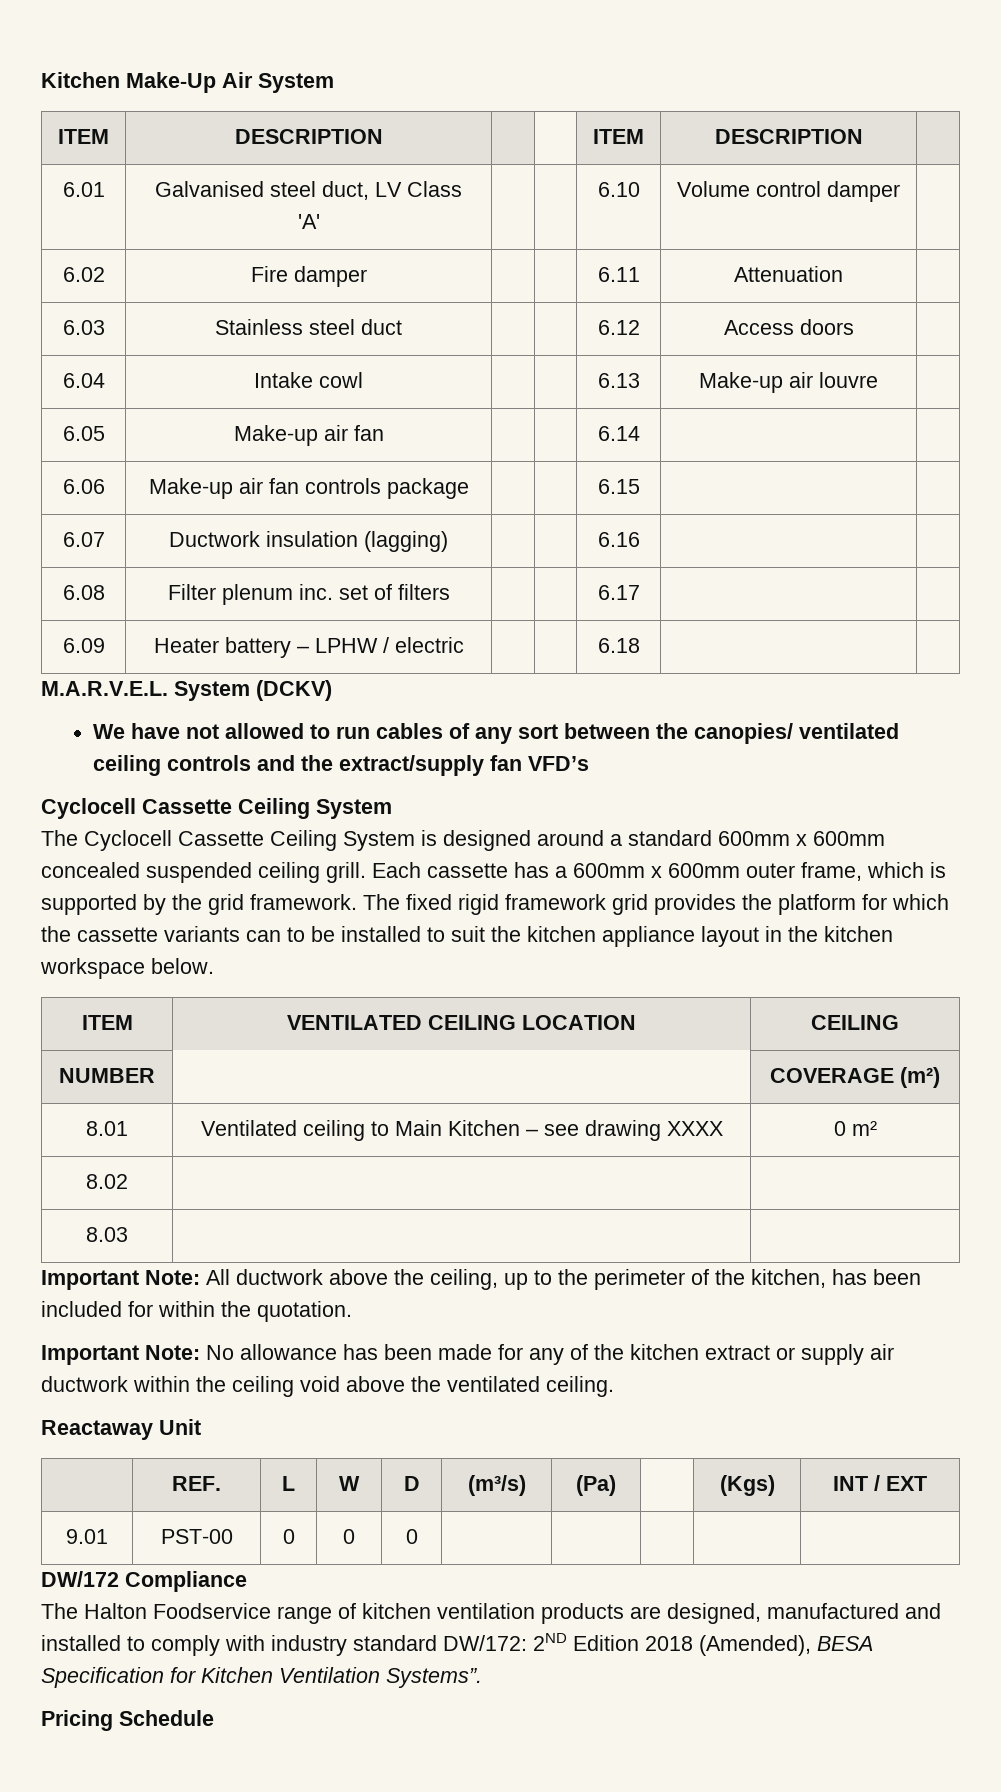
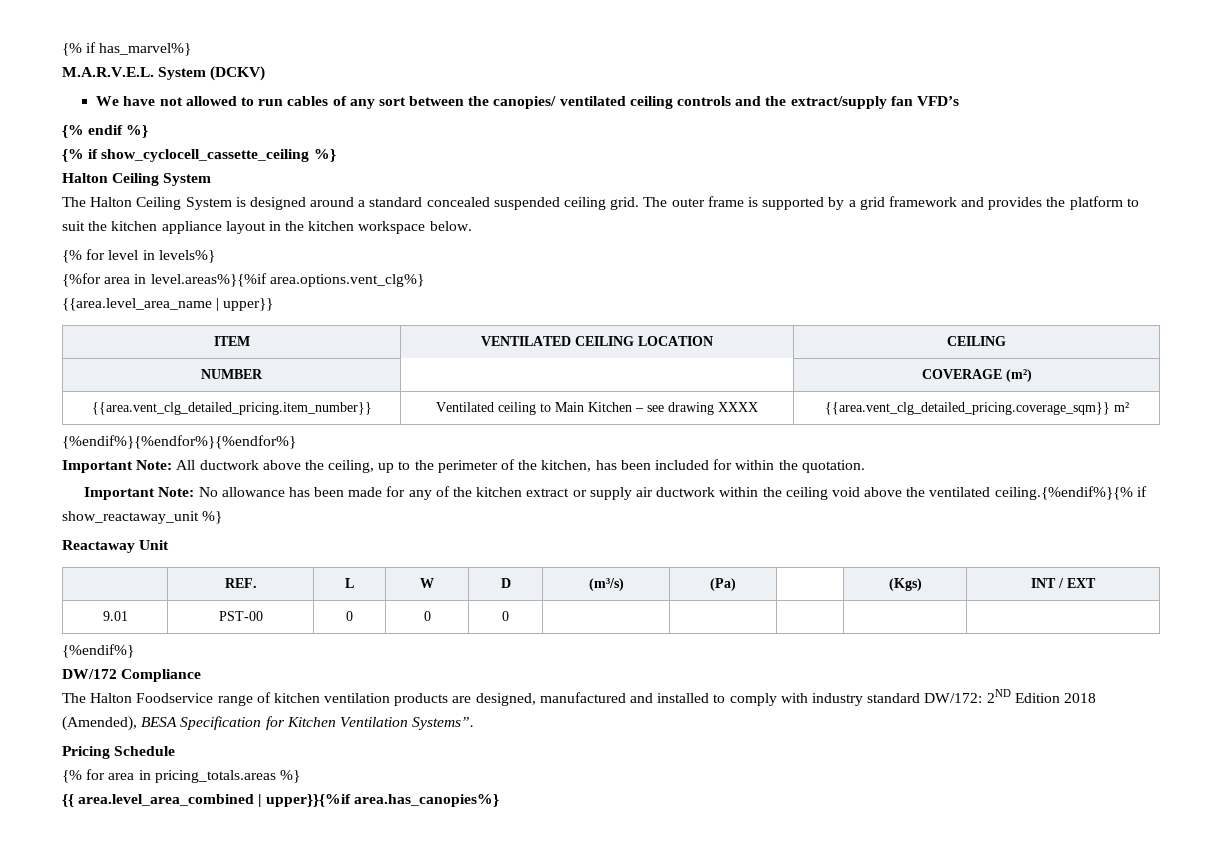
- Kitchen Make-Up Air System
- ITEM | DESCRIPTION | | | ITEM | DESCRIPTION |
- 6.01 | Galvanised steel duct, LV Class 'A' | | | 6.10 | Volume control damper |
- 6.02 | Fire damper | | | 6.11 | Attenuation |
- 6.03 | Stainless steel duct | | | 6.12 | Access doors |
- 6.04 | Intake cowl | | | 6.13 | Make-up air louvre |
- 6.05 | Make-up air fan | | | 6.14 | |
- 6.06 | Make-up air fan controls package | | | 6.15 | |
- 6.07 | Ductwork insulation (lagging) | | | 6.16 | |
- 6.08 | Filter plenum inc. set of filters | | | 6.17 | |
- 6.09 | Heater battery – LPHW / electric | | | 6.18 | |
+ {% if has_marvel%}
  We have not allowed to run cables of any sort between the canopies/ ventilated ceiling controls and the extract/supply fan VFD’s
- Cyclocell Cassette Ceiling System
+ {% endif %}
+ {% if show_cyclocell_cassette_ceiling %}
+ Halton Ceiling System
- The Cyclocell Cassette Ceiling System is designed around a standard 600mm x 600mm concealed suspended ceiling grill. Each cassette has a 600mm x 600mm outer frame, which is supported by the grid framework. The fixed rigid framework grid provides the platform for which the cassette variants can to be installed to suit the kitchen appliance layout in the kitchen workspace below.
+ The Halton Ceiling System is designed around a standard concealed suspended ceiling grid. The outer frame is supported by a grid framework and provides the platform to suit the kitchen appliance layout in the kitchen workspace below.
+ {% for level in levels%}
+ {%for area in level.areas%}{%if area.options.vent_clg%}
+ {{area.level_area_name | upper}}
- 8.01 | Ventilated ceiling to Main Kitchen – see drawing XXXX | 0 m²
+ {{area.vent_clg_detailed_pricing.item_number}} | Ventilated ceiling to Main Kitchen – see drawing XXXX | {{area.vent_clg_detailed_pricing.coverage_sqm}} m²
- 8.02 | |
- 8.03 | |
+ {%endif%}{%endfor%}{%endfor%}
- Important Note: No allowance has been made for any of the kitchen extract or supply air ductwork within the ceiling void above the ventilated ceiling.
+ Important Note: No allowance has been made for any of the kitchen extract or supply air ductwork within the ceiling void above the ventilated ceiling.{%endif%}{% if show_reactaway_unit %}
+ {%endif%}
+ {% for area in pricing_totals.areas %}
+ {{ area.level_area_combined | upper}}{%if area.has_canopies%}

